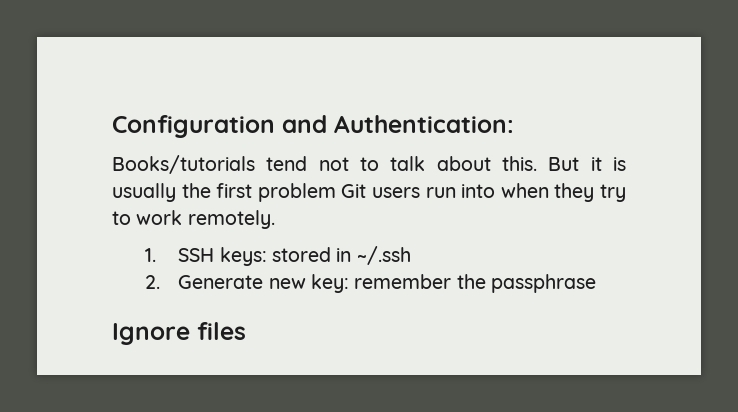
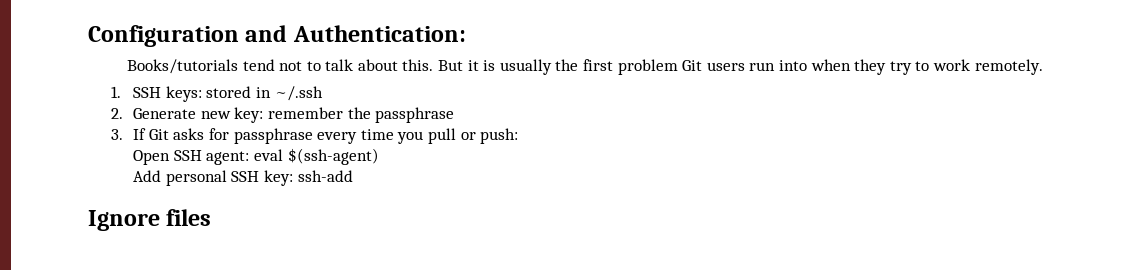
+ 3. If Git asks for passphrase every time you pull or push:
+ Open SSH agent: eval $(ssh-agent)
+ Add personal SSH key: ssh-add

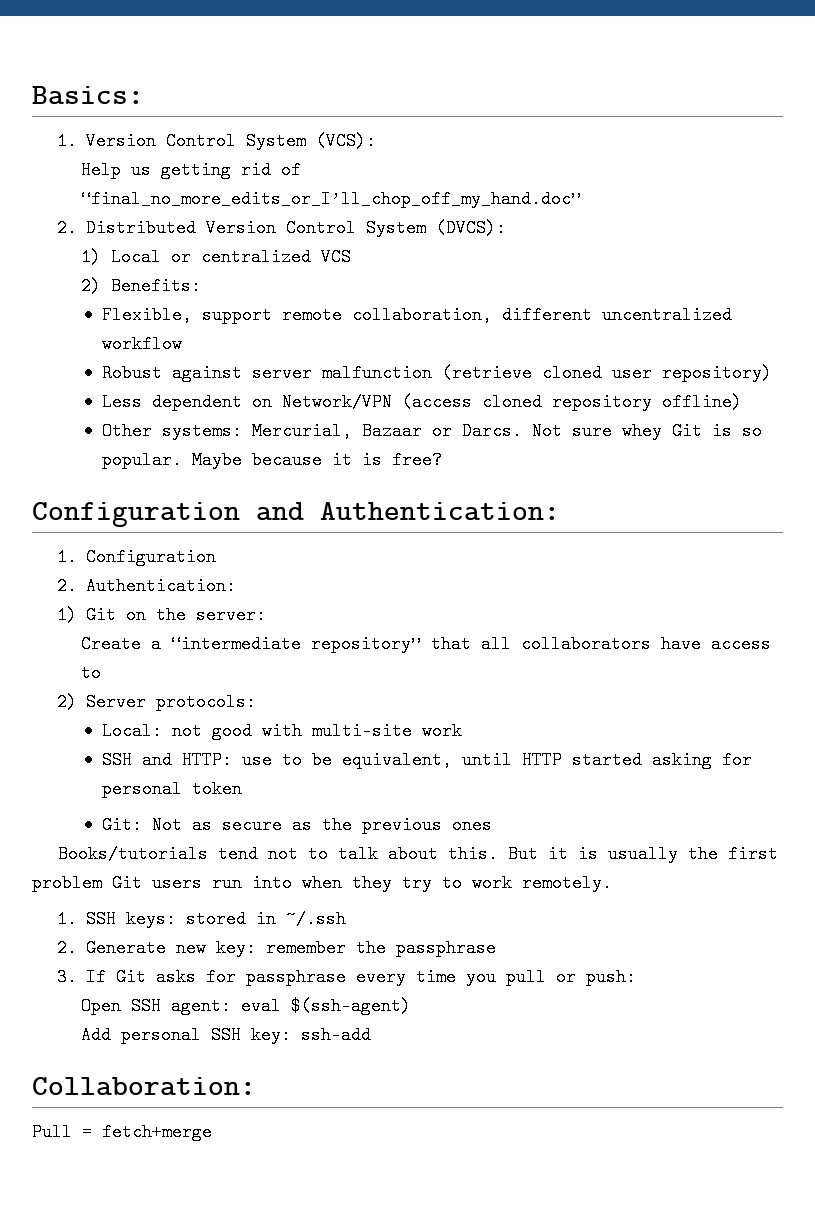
+ Basics:
+ 1. Version Control System (VCS):
+ Help us getting rid of “final_no_more_edits_or_I’ll_chop_off_my_hand.doc”
+ 2. Distributed Version Control System (DVCS):
+ 1) Local or centralized VCS
+ 2) Benefits:
+ Flexible, support remote collaboration, different uncentralized workflow
+ Robust against server malfunction (retrieve cloned user repository)
+ Less dependent on Network/VPN (access cloned repository offline)
+ Other systems: Mercurial, Bazaar or Darcs. Not sure whey Git is so popular. Maybe because it is free?
  Configuration and Authentication:
+ 1. Configuration
+ 2. Authentication:
+ 1) Git on the server:
+ Create a “intermediate repository” that all collaborators have access to
+ 2) Server protocols:
+ Local: not good with multi-site work
+ SSH and HTTP: use to be equivalent, until HTTP started asking for personal token
+ Git: Not as secure as the previous ones
- Ignore files
+ Collaboration:
+ Pull = fetch+merge

